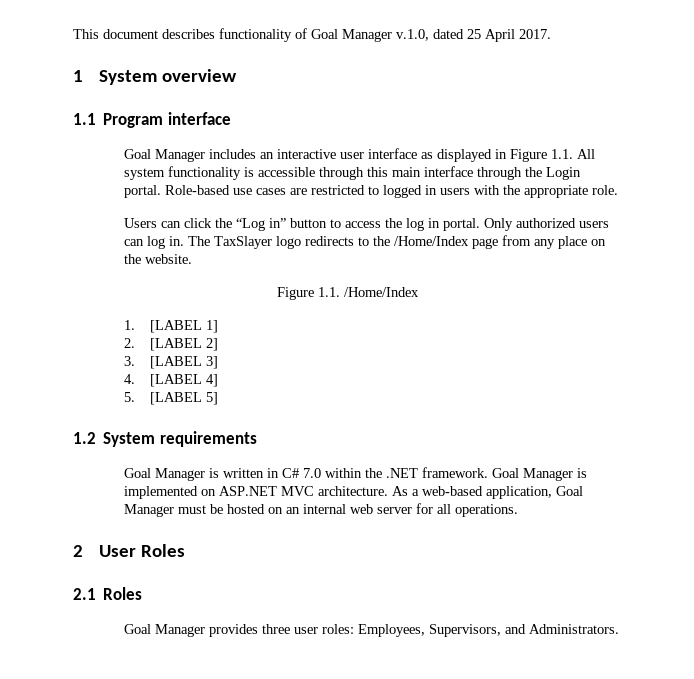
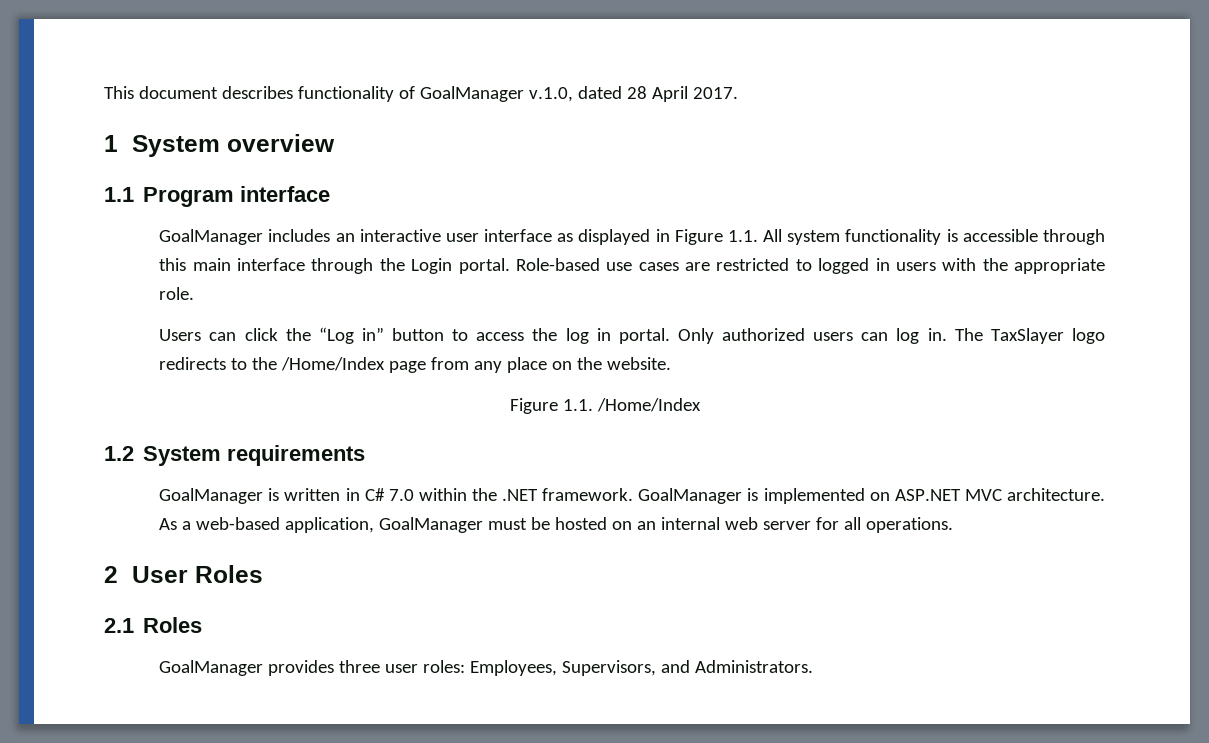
- This document describes functionality of Goal Manager v.1.0, dated 25 April 2017.
+ This document describes functionality of GoalManager v.1.0, dated 28 April 2017.
- Goal Manager includes an interactive user interface as displayed in Figure 1.1. All system functionality is accessible through this main interface through the Login portal.
+ GoalManager includes an interactive user interface as displayed in Figure 1.1. All system functionality is accessible through this main interface through the Login portal.
- 1. [LABEL 1]
- 2. [LABEL 2]
- 3. [LABEL 3]
- 4. [LABEL 4]
- 5. [LABEL 5]
- Goal Manager is written in C# 7.0 within the .NET framework.
+ GoalManager is written in C# 7.0 within the .NET framework.
- Goal Manager is implemented on ASP.NET MVC architecture.
+ GoalManager is implemented on ASP.NET MVC architecture.
- As a web-based application, Goal Manager must be hosted on an internal web server for all operations.
+ As a web-based application, GoalManager must be hosted on an internal web server for all operations.
- Goal Manager provides three user roles: Employees, Supervisors, and Administrators.
+ GoalManager provides three user roles: Employees, Supervisors, and Administrators.

